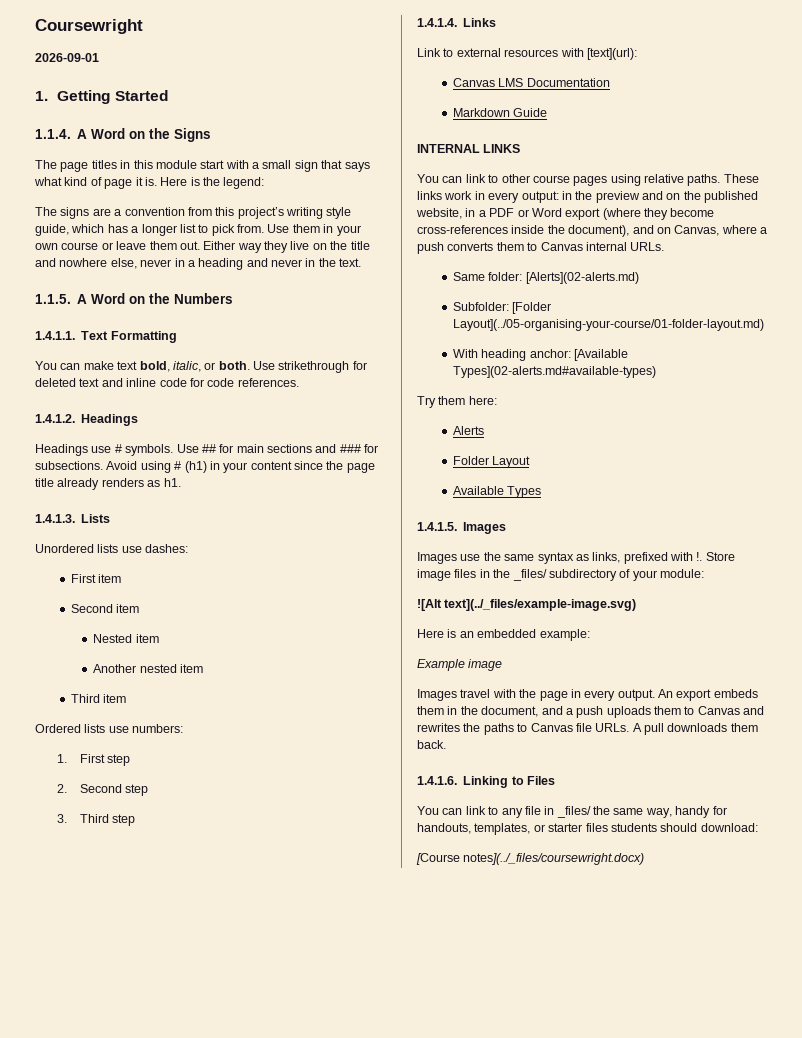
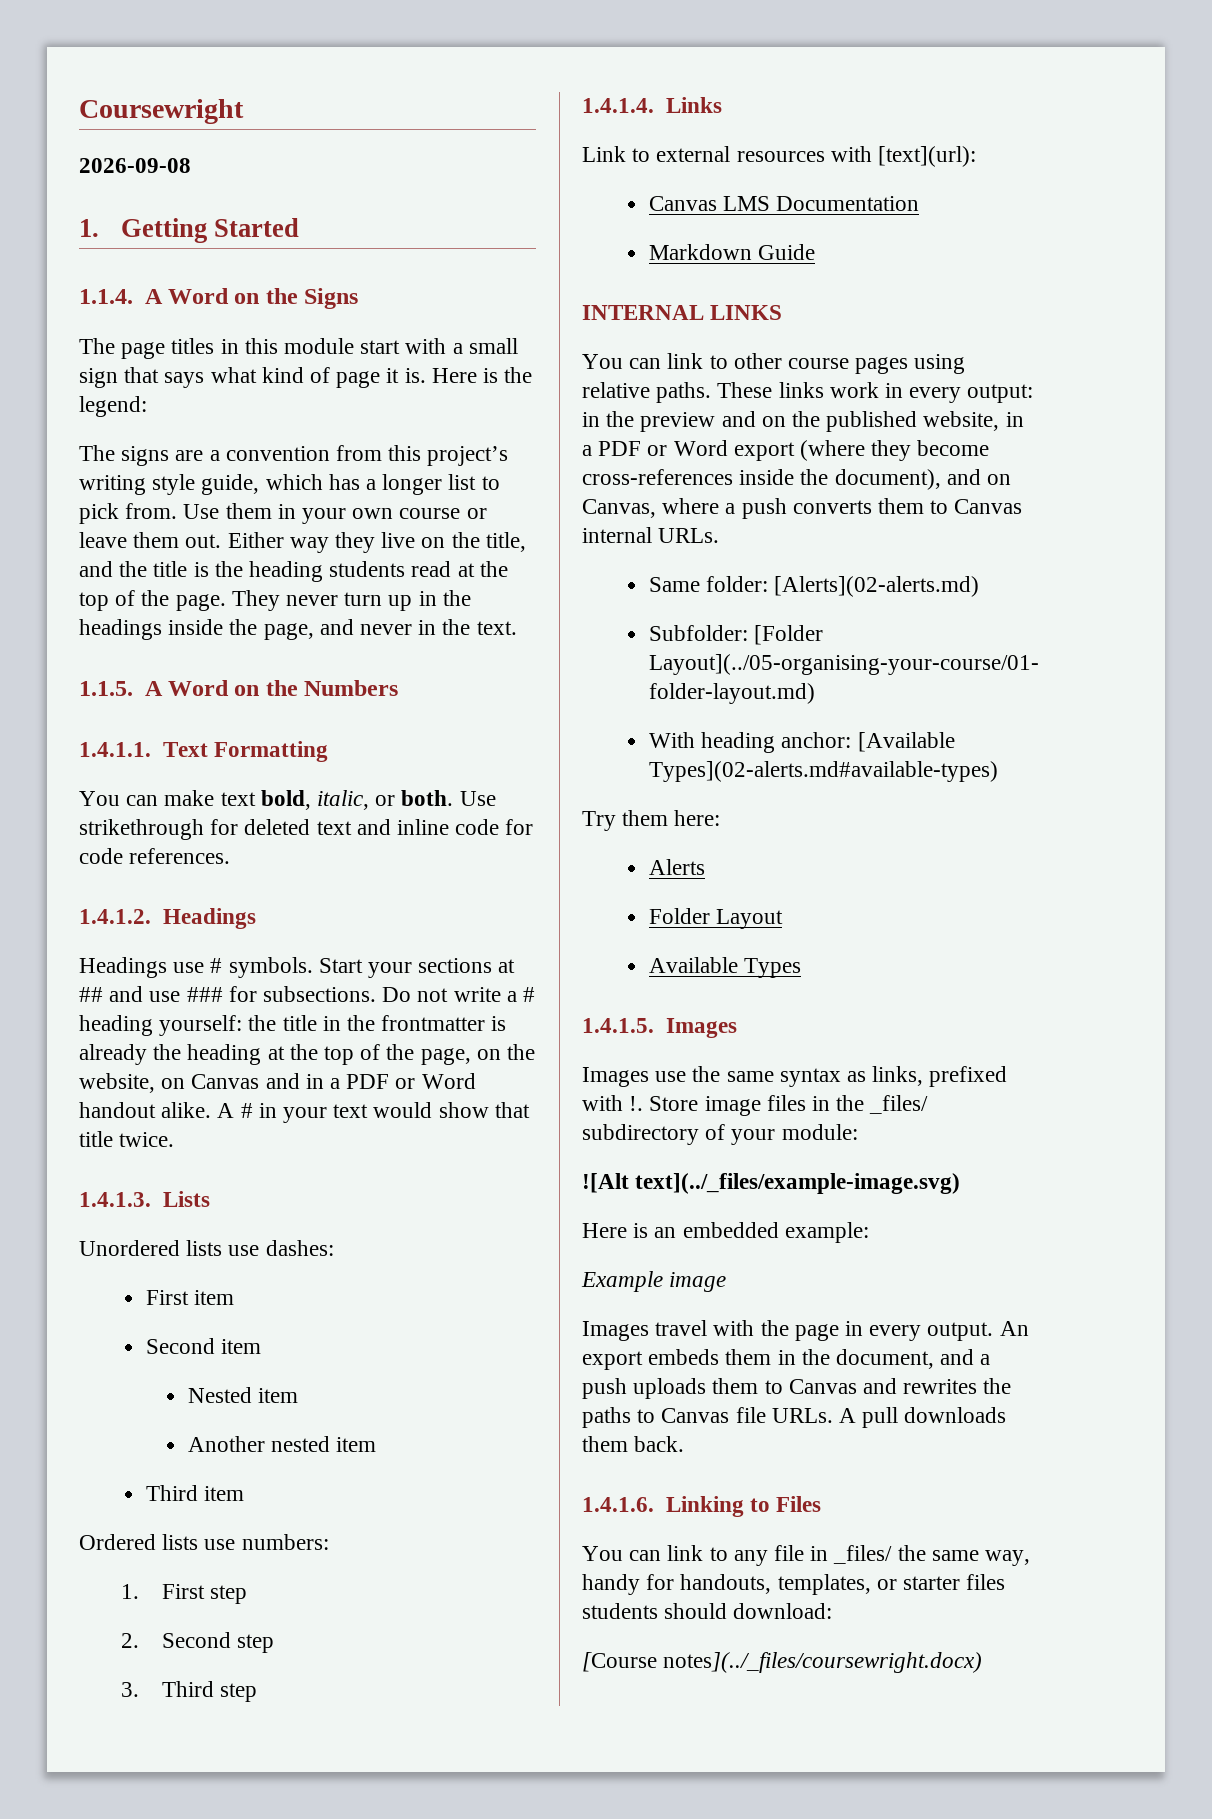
- 2026-09-01
+ 2026-09-08
- Either way they live on the title and nowhere else, never in a heading and never in the text.
+ Either way they live on the title, and the title is the heading students read at the top of the page. They never turn up in the headings inside the page, and never in the text.
- Use ## for main sections and ### for subsections. Avoid using # (h1) in your content since the page title already renders as h1.
+ Start your sections at ## and use ### for subsections. Do not write a # heading yourself: the title in the frontmatter is already the heading at the top of the page, on the website, on Canvas and in a PDF or Word handout alike. A # in your text would show that title twice.

